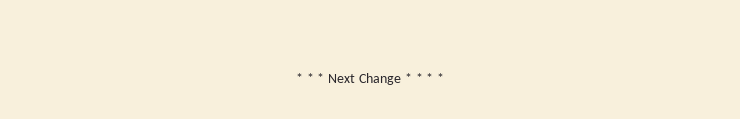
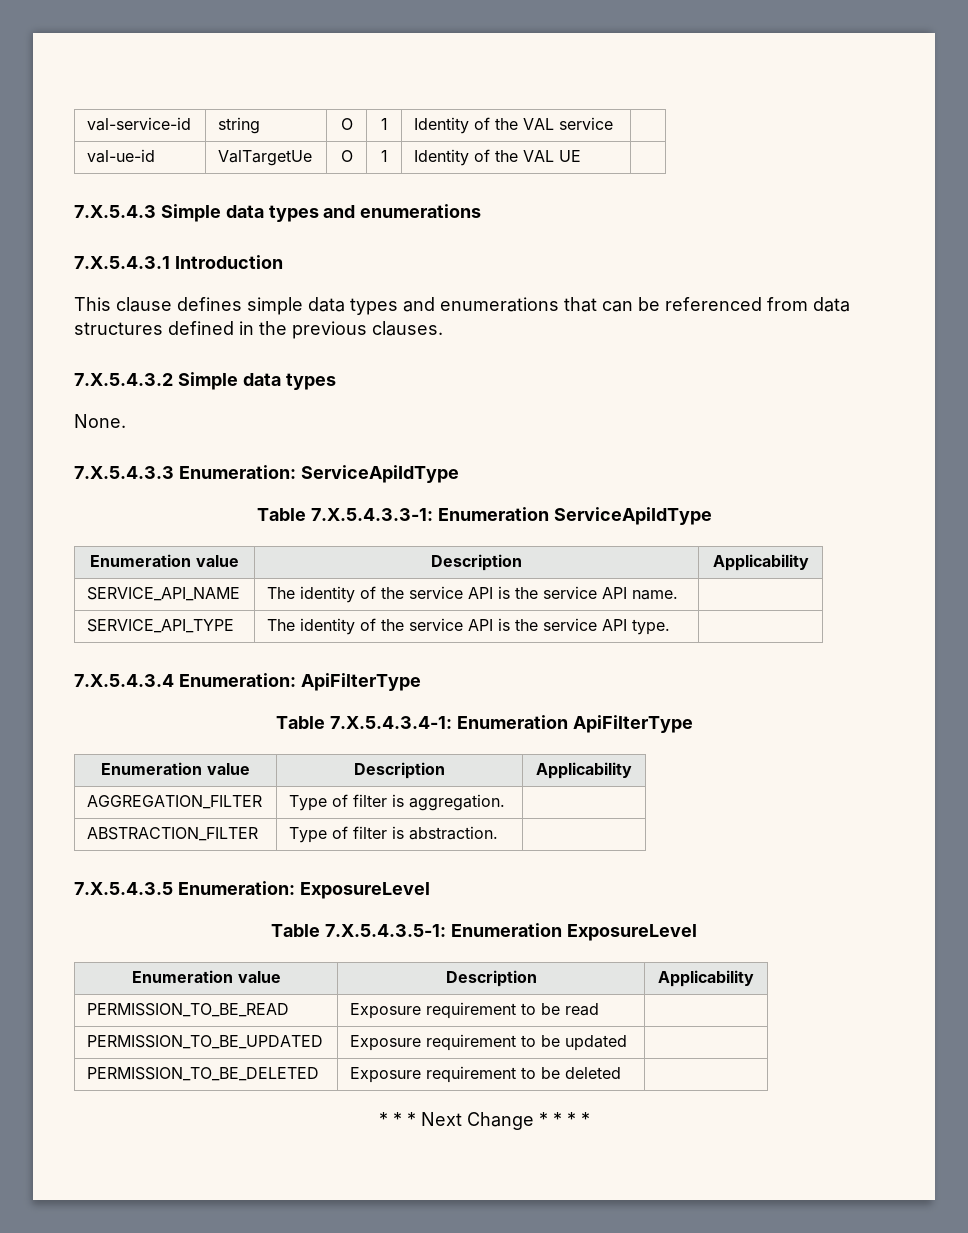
+ val-service-id | string | O | 1 | Identity of the VAL service |
+ val-ue-id | ValTargetUe | O | 1 | Identity of the VAL UE |
+ 7.X.5.4.3 Simple data types and enumerations
+ 7.X.5.4.3.1 Introduction
+ This clause defines simple data types and enumerations that can be referenced from data structures defined in the previous clauses.
+ 7.X.5.4.3.2 Simple data types
+ None.
+ 7.X.5.4.3.3 Enumeration: ServiceApiIdType
+ Table 7.X.5.4.3.3-1: Enumeration ServiceApiIdType
+ Enumeration value | Description | Applicability
+ SERVICE_API_NAME | The identity of the service API is the service API name. |
+ SERVICE_API_TYPE | The identity of the service API is the service API type. |
+ 7.X.5.4.3.4 Enumeration: ApiFilterType
+ Table 7.X.5.4.3.4-1: Enumeration ApiFilterType
+ Enumeration value | Description | Applicability
+ AGGREGATION_FILTER | Type of filter is aggregation. |
+ ABSTRACTION_FILTER | Type of filter is abstraction. |
+ 7.X.5.4.3.5 Enumeration: ExposureLevel
+ Table 7.X.5.4.3.5-1: Enumeration ExposureLevel
+ Enumeration value | Description | Applicability
+ PERMISSION_TO_BE_READ | Exposure requirement to be read |
+ PERMISSION_TO_BE_UPDATED | Exposure requirement to be updated |
+ PERMISSION_TO_BE_DELETED | Exposure requirement to be deleted |

